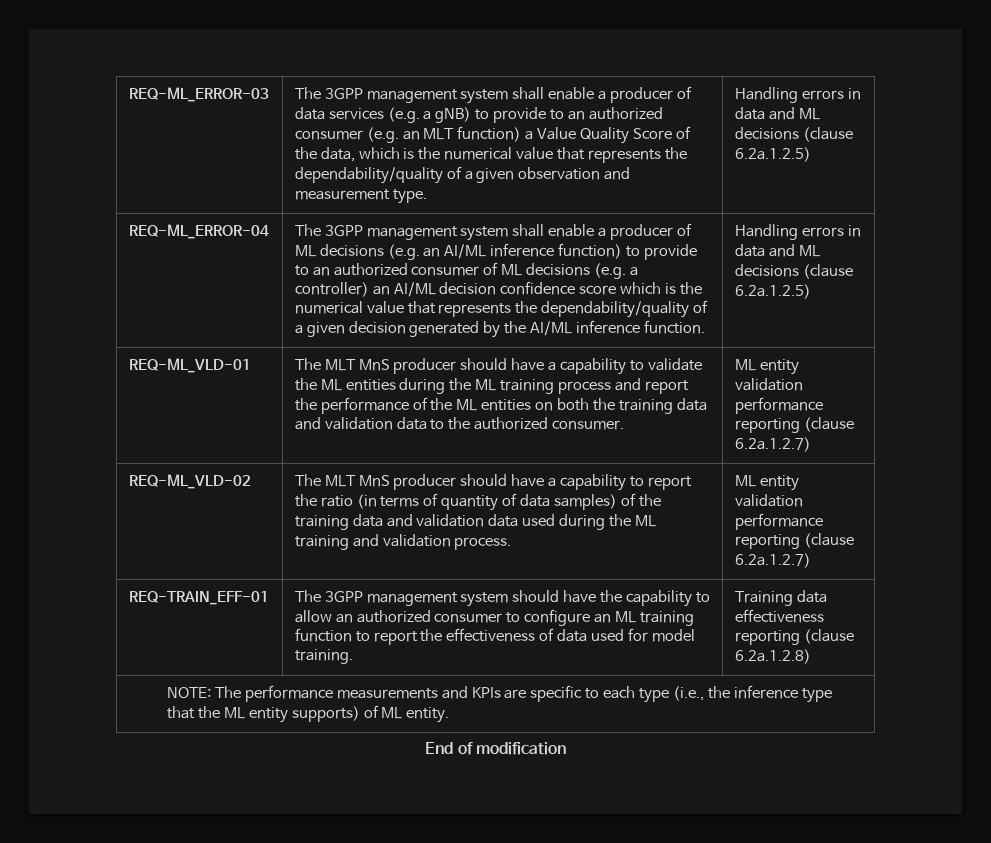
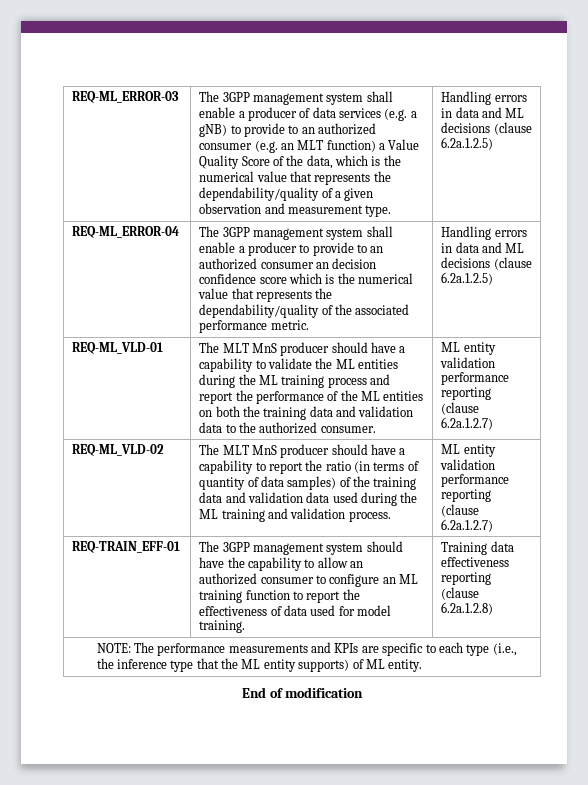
- The 3GPP management system shall enable a producer of ML decisions (e.g. an AI/ML inference function) to provide to an authorized consumer of ML decisions (e.g. a controller) an AI/ML decision confidence score which is the numerical value that represents the dependability/quality of a given decision generated by the AI/ML inference function.
+ The 3GPP management system shall enable a producer to provide to an authorized consumer an decision confidence score which is the numerical value that represents the dependability/quality of the associated performance metric.

